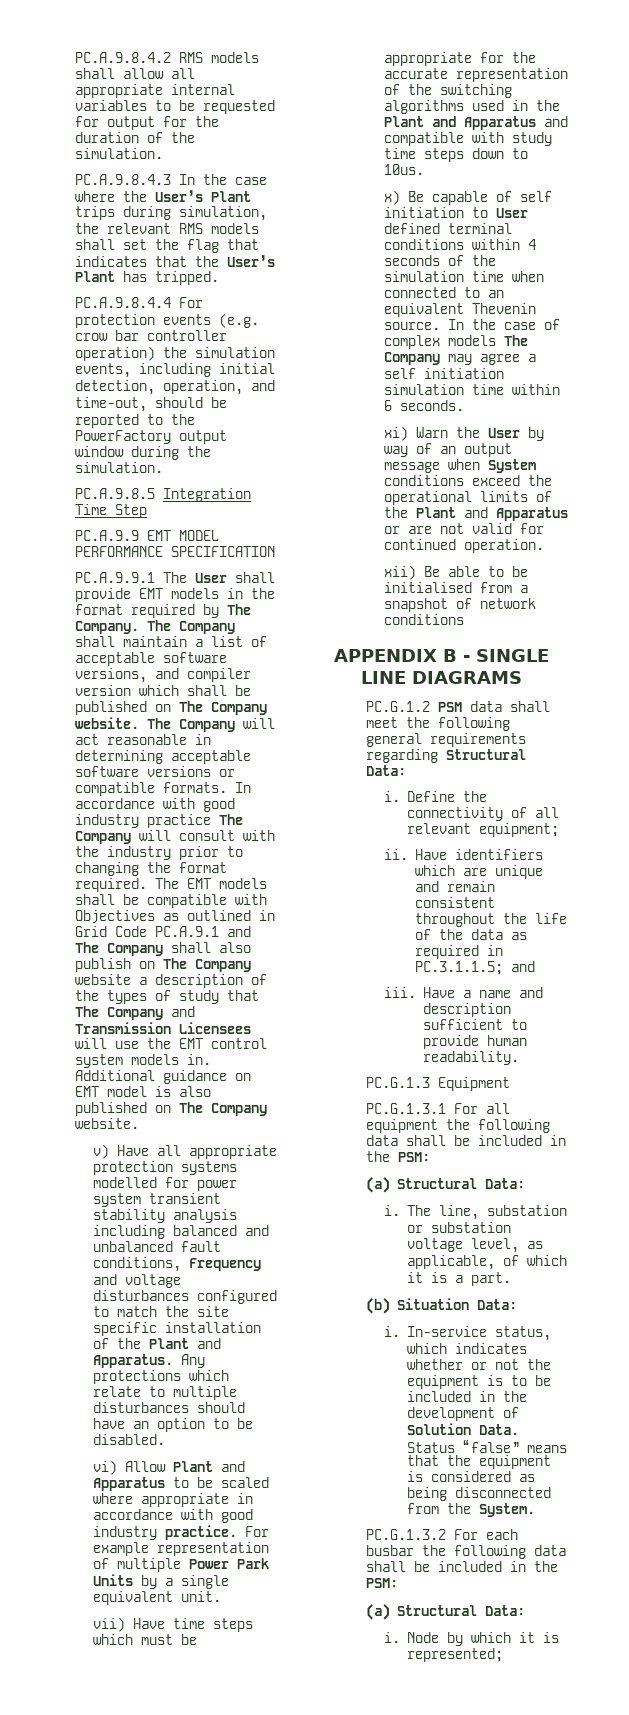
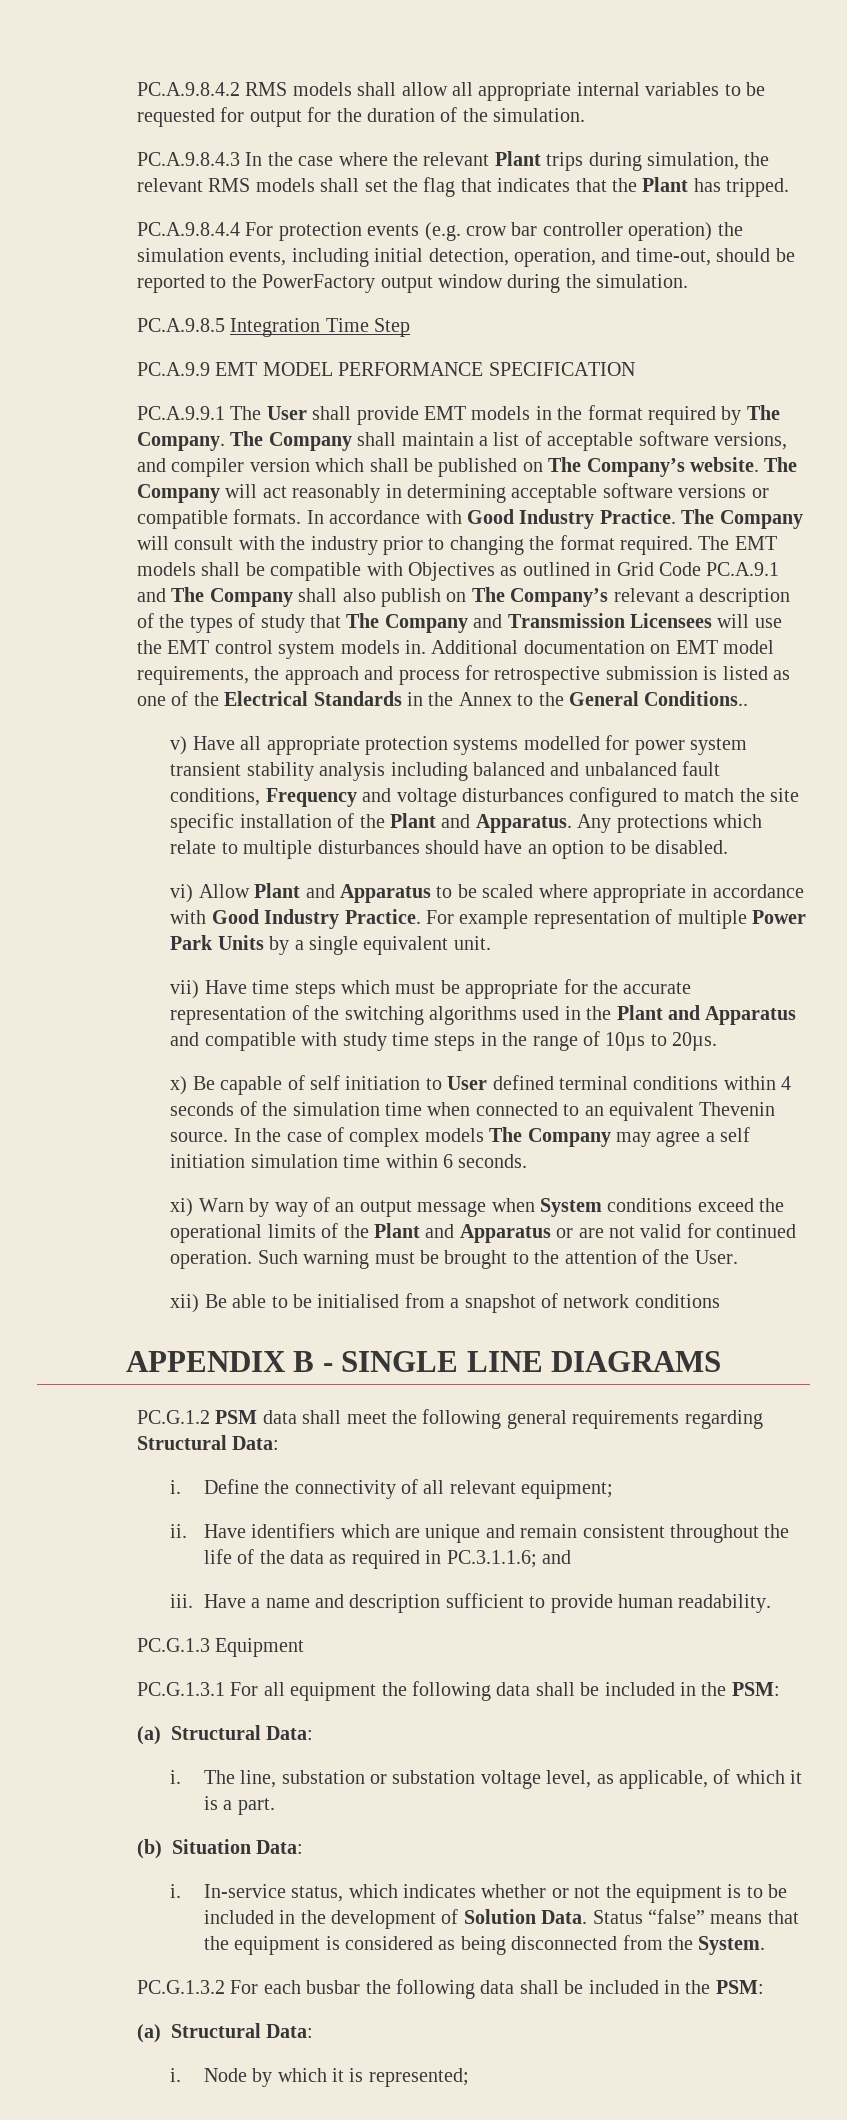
- PC.A.9.8.4.3 In the case where the User’s Plant trips during simulation, the relevant RMS models shall set the flag that indicates that the User’s Plant has tripped.
+ PC.A.9.8.4.3 In the case where the relevant Plant trips during simulation, the relevant RMS models shall set the flag that indicates that the Plant has tripped.
- The Company shall maintain a list of acceptable software versions, and compiler version which shall be published on The Company website.
+ The Company shall maintain a list of acceptable software versions, and compiler version which shall be published on The Company’s website.
- The Company will act reasonable in determining acceptable software versions or compatible formats.
+ The Company will act reasonably in determining acceptable software versions or compatible formats.
- In accordance with good industry practice The Company will consult with the industry prior to changing the format required.
+ In accordance with Good Industry Practice. The Company will consult with the industry prior to changing the format required.
- The EMT models shall be compatible with Objectives as outlined in Grid Code PC.A.9.1 and The Company shall also publish on The Company website a description of the types of study that The Company and Transmission Licensees will use the EMT control system models in.
+ The EMT models shall be compatible with Objectives as outlined in Grid Code PC.A.9.1 and The Company shall also publish on The Company’s relevant a description of the types of study that The Company and Transmission Licensees will use the EMT control system models in.
- Additional guidance on EMT model is also published on The Company website.
+ Additional documentation on EMT model requirements, the approach and process for retrospective submission is listed as one of the Electrical Standards in the Annex to the General Conditions..
- vi) Allow Plant and Apparatus to be scaled where appropriate in accordance with good industry practice.
+ vi) Allow Plant and Apparatus to be scaled where appropriate in accordance with Good Industry Practice.
- vii) Have time steps which must be appropriate for the accurate representation of the switching algorithms used in the Plant and Apparatus and compatible with study time steps down to 10us.
+ vii) Have time steps which must be appropriate for the accurate representation of the switching algorithms used in the Plant and Apparatus and compatible with study time steps in the range of 10µs to 20µs.
- xi) Warn the User by way of an output message when System conditions exceed the operational limits of the Plant and Apparatus or are not valid for continued operation.
+ xi) Warn by way of an output message when System conditions exceed the operational limits of the Plant and Apparatus or are not valid for continued operation. Such warning must be brought to the attention of the User.
- Have identifiers which are unique and remain consistent throughout the life of the data as required in PC.3.1.1.5; and
+ Have identifiers which are unique and remain consistent throughout the life of the data as required in PC.3.1.1.6; and

